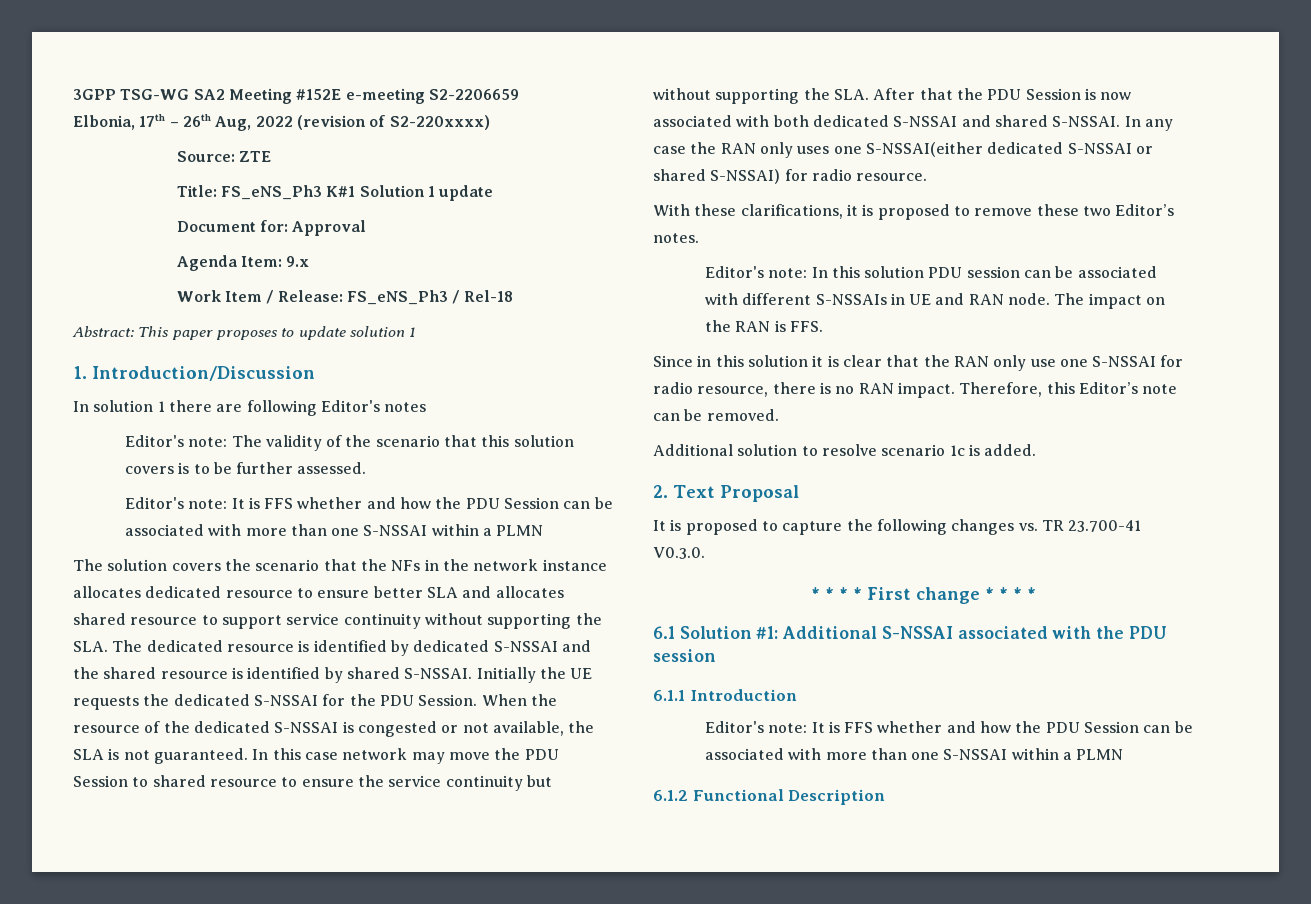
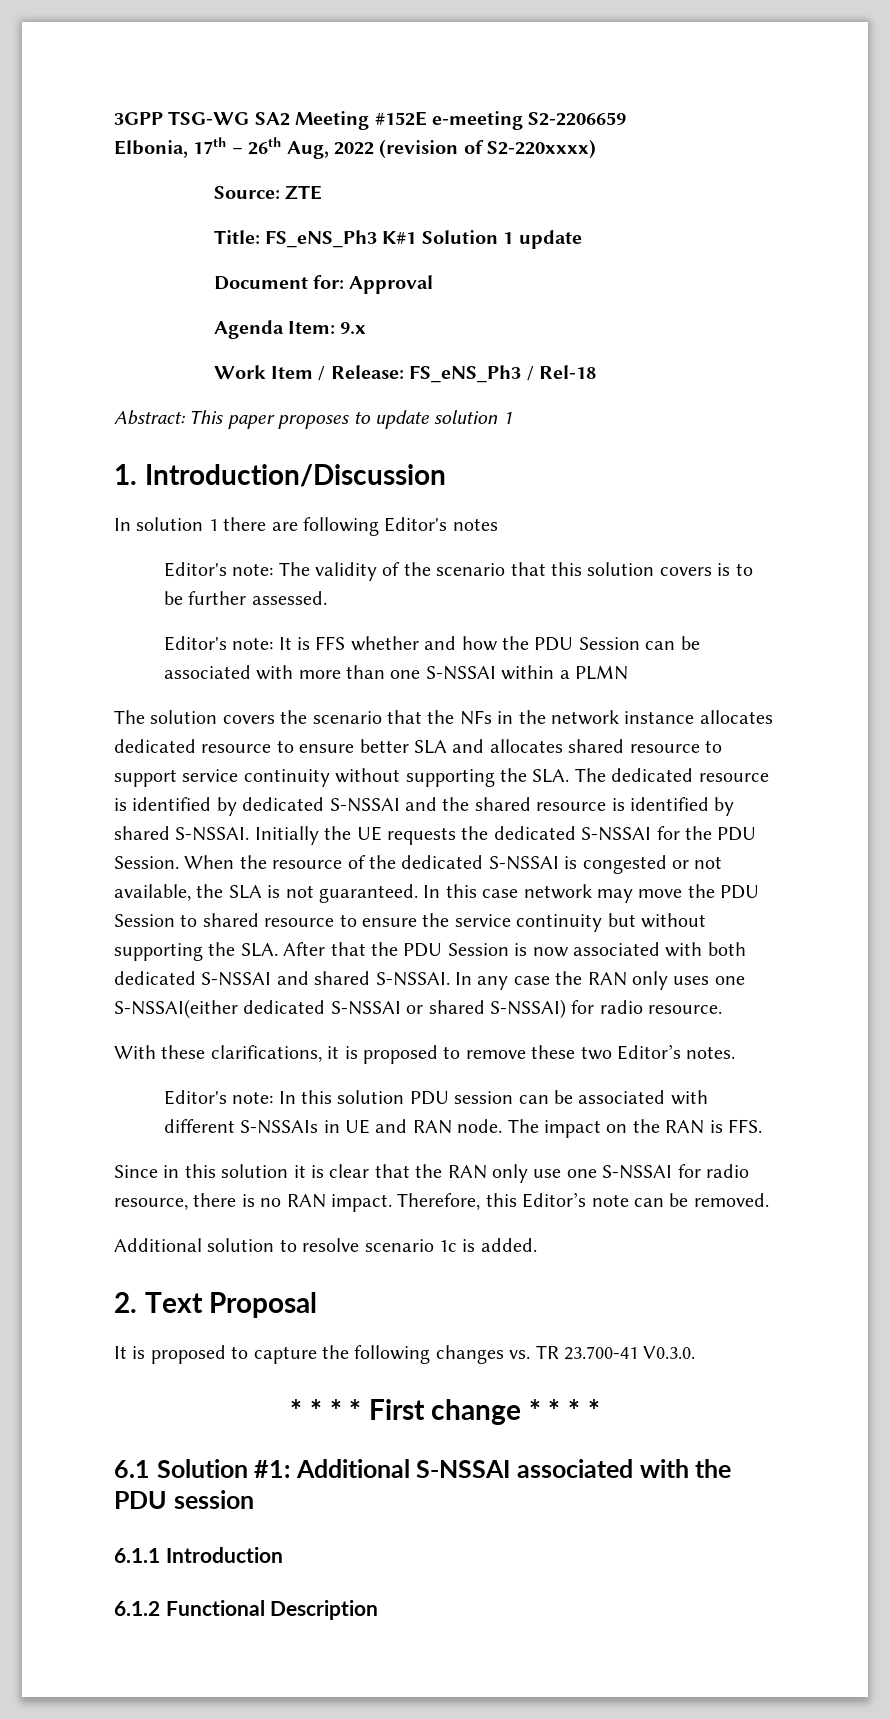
  6.1.1 Introduction
- Editor's note: It is FFS whether and how the PDU Session can be associated with more than one S-NSSAI within a PLMN

